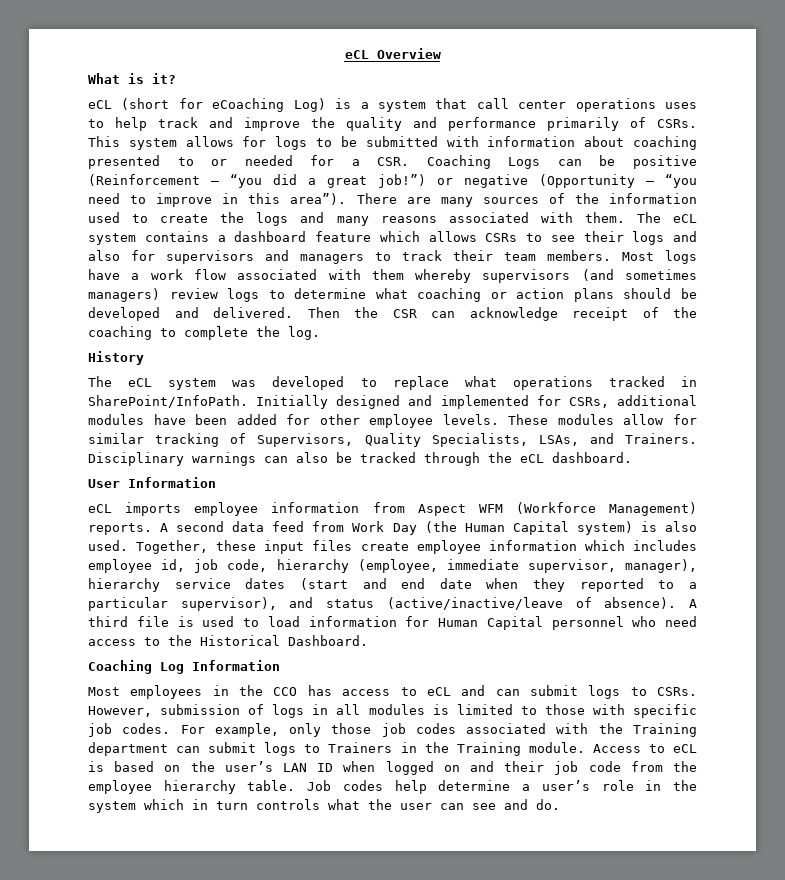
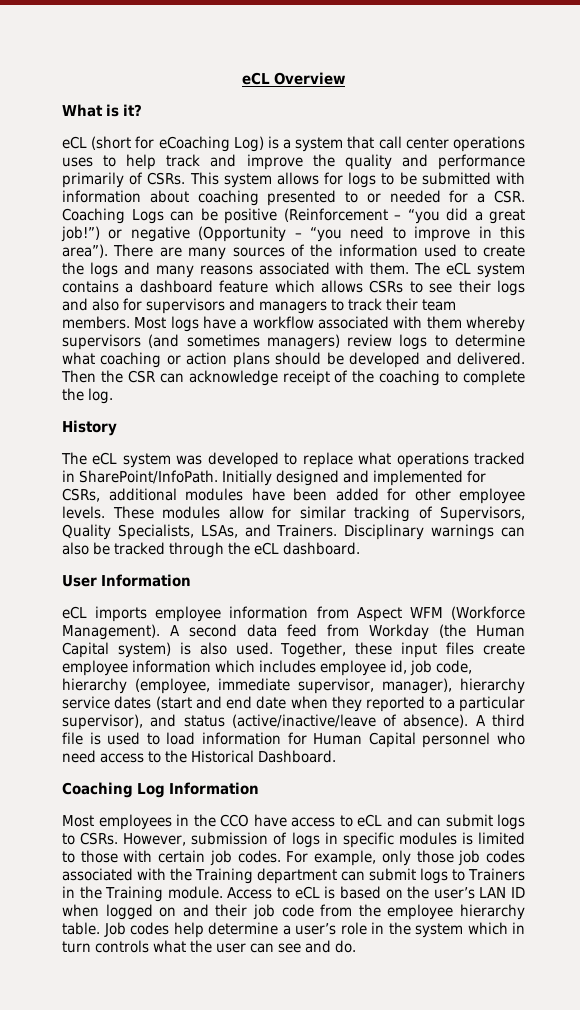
- Most logs have a work flow associated with them whereby supervisors (and sometimes managers) review logs to determine what coaching or action plans should be developed and delivered.
+ Most logs have a workflow associated with them whereby supervisors (and sometimes managers) review logs to determine what coaching or action plans should be developed and delivered.
- eCL imports employee information from Aspect WFM (Workforce Management) reports.
+ eCL imports employee information from Aspect WFM (Workforce Management).
- A second data feed from Work Day (the Human Capital system) is also used.
+ A second data feed from Workday (the Human Capital system) is also used.
- Most employees in the CCO has access to eCL and can submit logs to CSRs.
+ Most employees in the CCO have access to eCL and can submit logs to CSRs.
- However, submission of logs in all modules is limited to those with specific job codes.
+ However, submission of logs in specific modules is limited to those with certain job codes.

